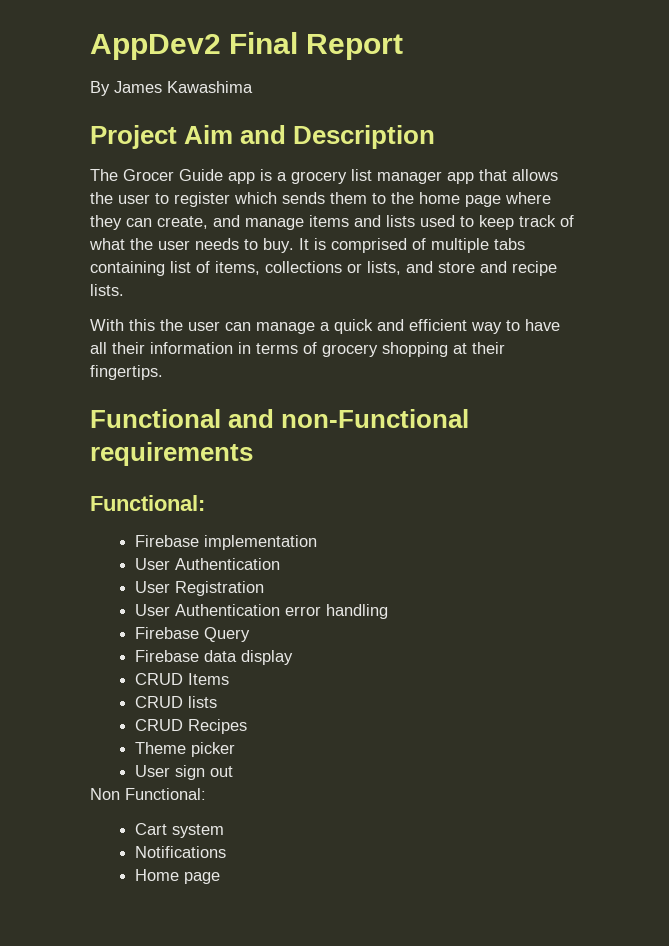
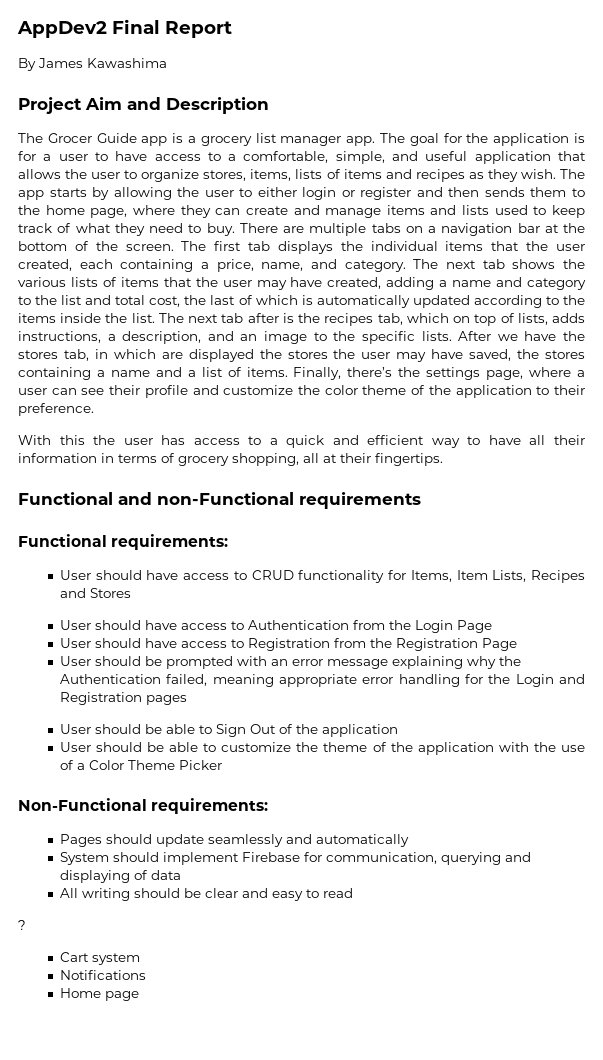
- The Grocer Guide app is a grocery list manager app that allows the user to register which sends them to the home page where they can create, and manage items and lists used to keep track of what the user needs to buy. It is comprised of multiple tabs containing list of items, collections or lists, and store and recipe lists.
+ The Grocer Guide app is a grocery list manager app. The goal for the application is for a user to have access to a comfortable, simple, and useful application that allows the user to organize stores, items, lists of items and recipes as they wish. The app starts by allowing the user to either login or register and then sends them to the home page, where they can create and manage items and lists used to keep track of what they need to buy. There are multiple tabs on a navigation bar at the bottom of the screen. The first tab displays the individual items that the user created, each containing a price, name, and category. The next tab shows the various lists of items that the user may have created, adding a name and category to the list and total cost, the last of which is automatically updated according to the items inside the list. The next tab after is the recipes tab, which on top of lists, adds instructions, a description, and an image to the specific lists. After we have the stores tab, in which are displayed the stores the user may have saved, the stores containing a name and a list of items. Finally, there’s the settings page, where a user can see their profile and customize the color theme of the application to their preference.
- With this the user can manage a quick and efficient way to have all their information in terms of grocery shopping at their fingertips.
+ With this the user has access to a quick and efficient way to have all their information in terms of grocery shopping, all at their fingertips.
  Functional and non-Functional requirements
- Functional:
- Firebase implementation
- User Authentication
- User Registration
- User Authentication error handling
- Firebase Query
- Firebase data display
- CRUD Items
- CRUD lists
- CRUD Recipes
- Theme picker
- User sign out
- Non Functional:
+ Functional requirements:
+ User should have access to CRUD functionality for Items, Item Lists, Recipes and Stores
+ User should have access to Authentication from the Login Page
+ User should have access to Registration from the Registration Page
+ User should be prompted with an error message explaining why the Authentication failed, meaning appropriate error handling for the Login and Registration pages
+ User should be able to Sign Out of the application
+ User should be able to customize the theme of the application with the use of a Color Theme Picker
+ Non-Functional requirements:
+ Pages should update seamlessly and automatically
+ System should implement Firebase for communication, querying and displaying of data
+ All writing should be clear and easy to read
+ ?

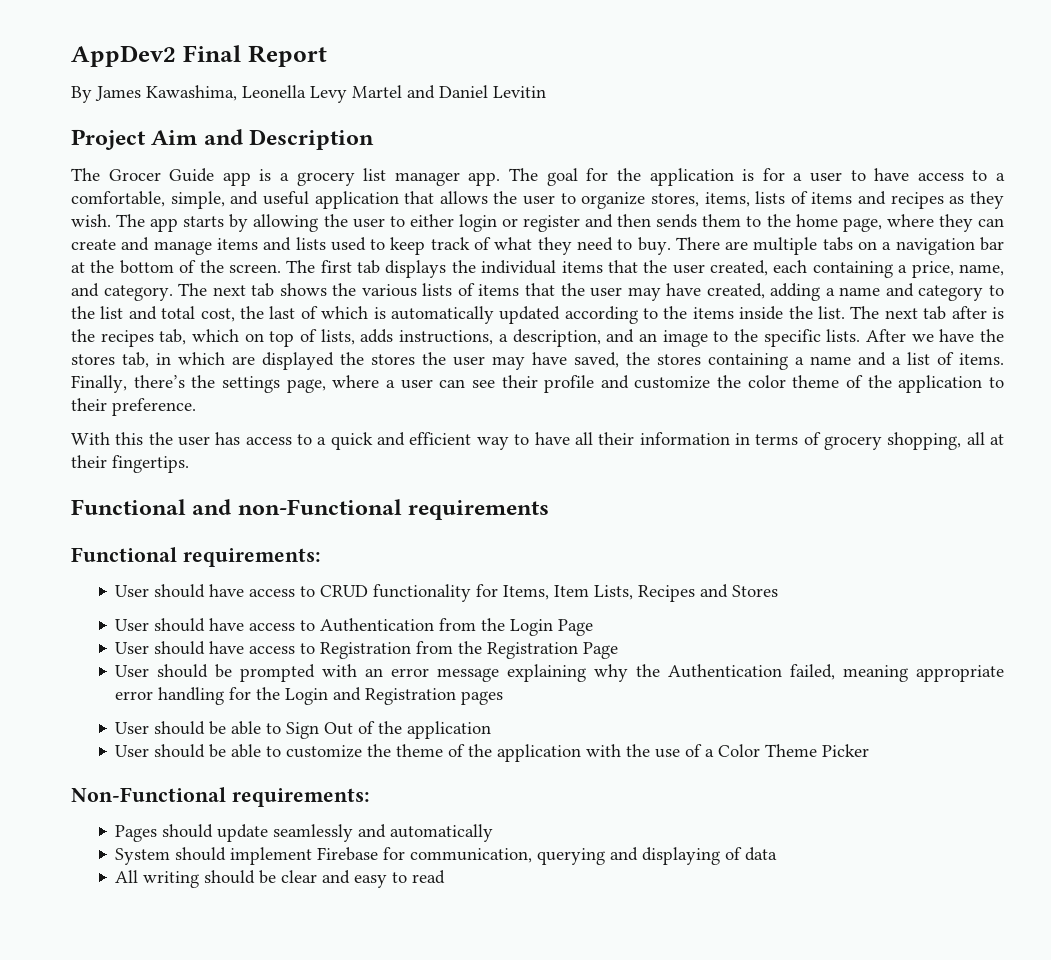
- By James Kawashima
+ By James Kawashima, Leonella Levy Martel and Daniel Levitin
- ?
- Cart system
- Notifications
- Home page

